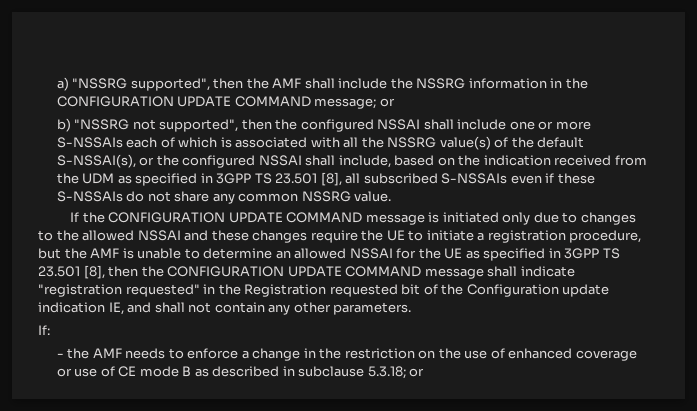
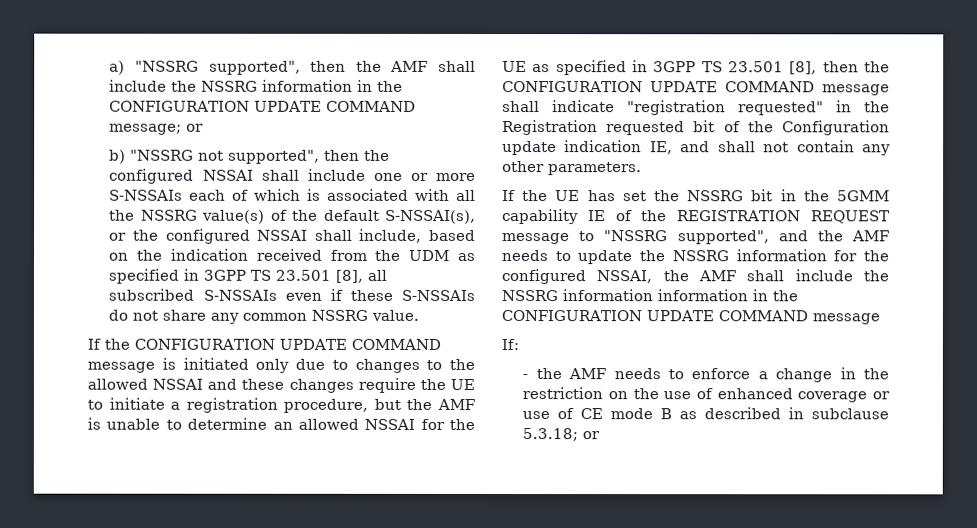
+ If the UE has set the NSSRG bit in the 5GMM capability IE of the REGISTRATION REQUEST message to "NSSRG supported", and the AMF needs to update the NSSRG information for the configured NSSAI, the AMF shall include the NSSRG information information in the CONFIGURATION UPDATE COMMAND message

